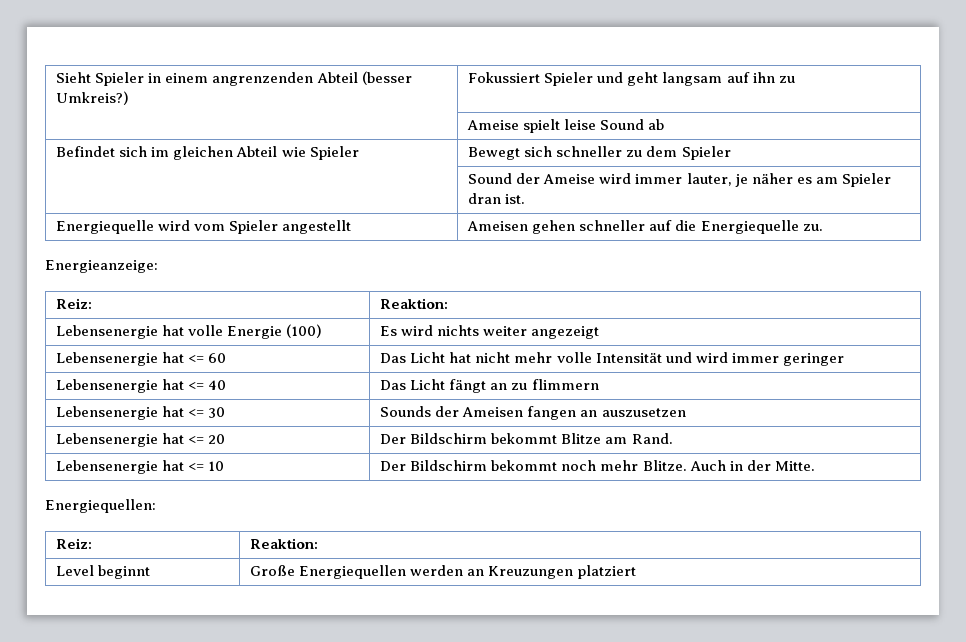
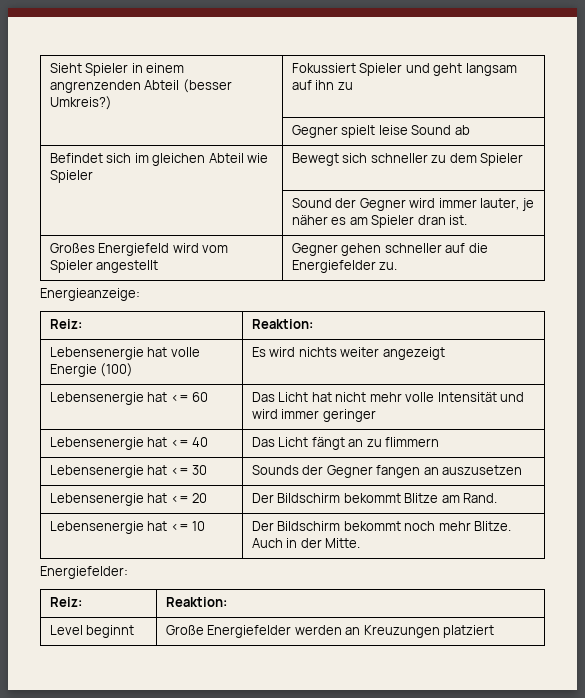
- | Ameise spielt leise Sound ab
+ | Gegner spielt leise Sound ab
- | Sound der Ameise wird immer lauter, je näher es am Spieler dran ist.
+ | Sound der Gegner wird immer lauter, je näher es am Spieler dran ist.
- Energiequelle wird vom Spieler angestellt | Ameisen gehen schneller auf die Energiequelle zu.
+ Großes Energiefeld wird vom Spieler angestellt | Gegner gehen schneller auf die Energiefelder zu.
- Lebensenergie hat <= 30 | Sounds der Ameisen fangen an auszusetzen
+ Lebensenergie hat <= 30 | Sounds der Gegner fangen an auszusetzen
- Energiequellen:
+ Energiefelder:
- Level beginnt | Große Energiequellen werden an Kreuzungen platziert
+ Level beginnt | Große Energiefelder werden an Kreuzungen platziert

